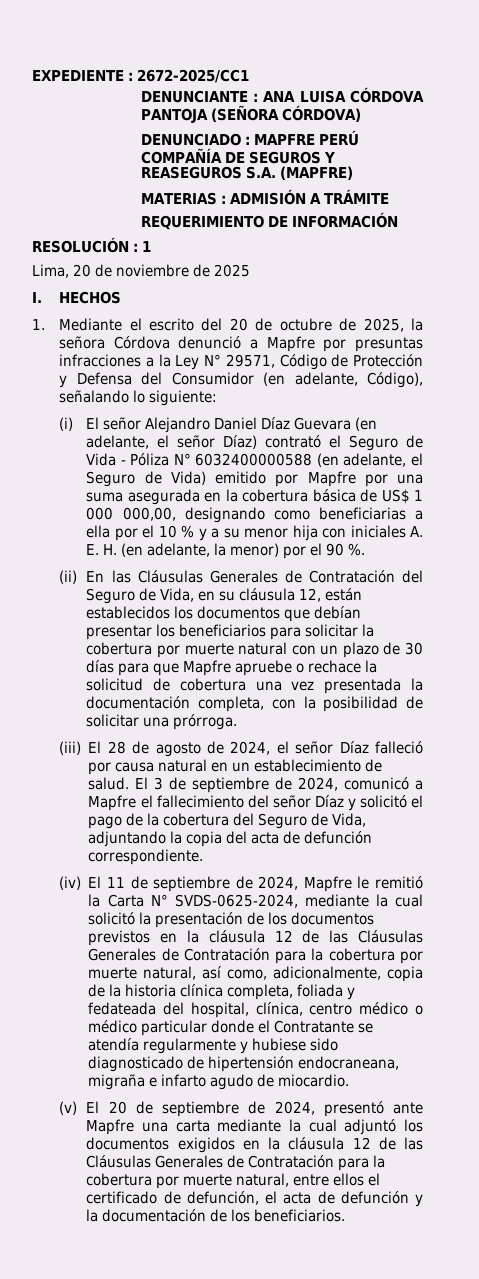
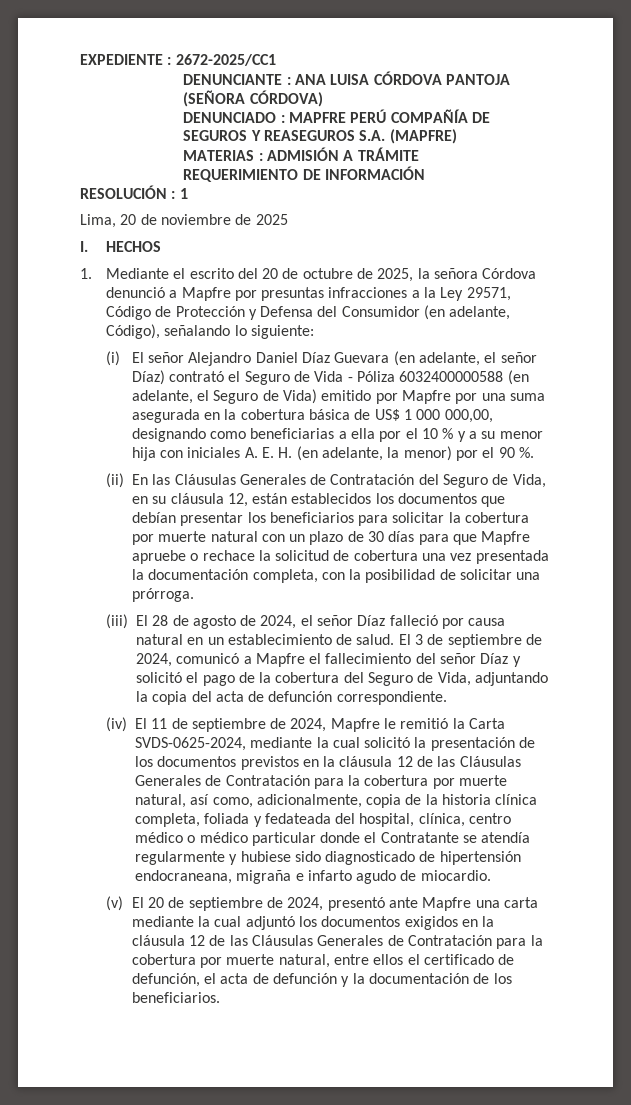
- 1. Mediante el escrito del 20 de octubre de 2025, la señora Córdova denunció a Mapfre por presuntas infracciones a la Ley N° 29571, Código de Protección y Defensa del Consumidor (en adelante, Código), señalando lo siguiente:
+ 1. Mediante el escrito del 20 de octubre de 2025, la señora Córdova denunció a Mapfre por presuntas infracciones a la Ley 29571, Código de Protección y Defensa del Consumidor (en adelante, Código), señalando lo siguiente:
- (i) El señor Alejandro Daniel Díaz Guevara (en adelante, el señor Díaz) contrató el Seguro de Vida - Póliza N° 6032400000588 (en adelante, el Seguro de Vida) emitido por Mapfre por una suma asegurada en la cobertura básica de US$ 1 000 000,00, designando como beneficiarias a ella por el 10 % y a su menor hija con iniciales A. E. H. (en adelante, la menor) por el 90 %.
+ (i) El señor Alejandro Daniel Díaz Guevara (en adelante, el señor Díaz) contrató el Seguro de Vida - Póliza 6032400000588 (en adelante, el Seguro de Vida) emitido por Mapfre por una suma asegurada en la cobertura básica de US$ 1 000 000,00, designando como beneficiarias a ella por el 10 % y a su menor hija con iniciales A. E. H. (en adelante, la menor) por el 90 %.
- (iv) El 11 de septiembre de 2024, Mapfre le remitió la Carta N° SVDS-0625-2024, mediante la cual solicitó la presentación de los documentos previstos en la cláusula 12 de las Cláusulas Generales de Contratación para la cobertura por muerte natural, así como, adicionalmente, copia de la historia clínica completa, foliada y fedateada del hospital, clínica, centro médico o médico particular donde el Contratante se atendía regularmente y hubiese sido diagnosticado de hipertensión endocraneana, migraña e infarto agudo de miocardio.
+ (iv) El 11 de septiembre de 2024, Mapfre le remitió la Carta SVDS-0625-2024, mediante la cual solicitó la presentación de los documentos previstos en la cláusula 12 de las Cláusulas Generales de Contratación para la cobertura por muerte natural, así como, adicionalmente, copia de la historia clínica completa, foliada y fedateada del hospital, clínica, centro médico o médico particular donde el Contratante se atendía regularmente y hubiese sido diagnosticado de hipertensión endocraneana, migraña e infarto agudo de miocardio.

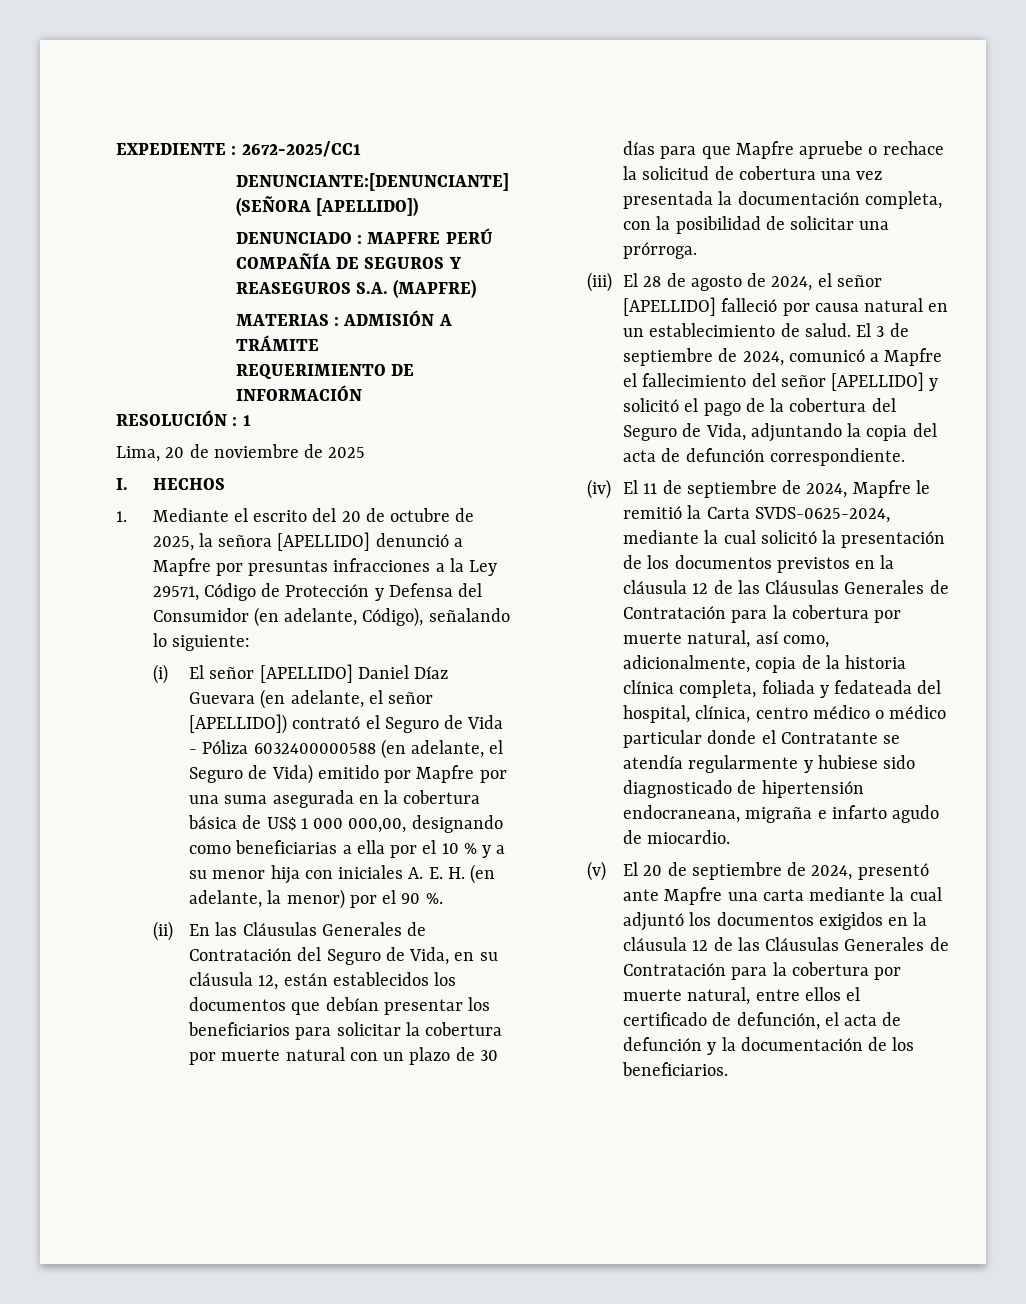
- DENUNCIANTE : ANA LUISA CÓRDOVA PANTOJA (SEÑORA CÓRDOVA)
+ DENUNCIANTE:[DENUNCIANTE] (SEÑORA [APELLIDO])
- 1. Mediante el escrito del 20 de octubre de 2025, la señora Córdova denunció a Mapfre por presuntas infracciones a la Ley 29571, Código de Protección y Defensa del Consumidor (en adelante, Código), señalando lo siguiente:
+ 1. Mediante el escrito del 20 de octubre de 2025, la señora [APELLIDO] denunció a Mapfre por presuntas infracciones a la Ley 29571, Código de Protección y Defensa del Consumidor (en adelante, Código), señalando lo siguiente:
- (i) El señor Alejandro Daniel Díaz Guevara (en adelante, el señor Díaz) contrató el Seguro de Vida - Póliza 6032400000588 (en adelante, el Seguro de Vida) emitido por Mapfre por una suma asegurada en la cobertura básica de US$ 1 000 000,00, designando como beneficiarias a ella por el 10 % y a su menor hija con iniciales A. E. H. (en adelante, la menor) por el 90 %.
+ (i) El señor [APELLIDO] Daniel Díaz Guevara (en adelante, el señor [APELLIDO]) contrató el Seguro de Vida - Póliza 6032400000588 (en adelante, el Seguro de Vida) emitido por Mapfre por una suma asegurada en la cobertura básica de US$ 1 000 000,00, designando como beneficiarias a ella por el 10 % y a su menor hija con iniciales A. E. H. (en adelante, la menor) por el 90 %.
- (iii) El 28 de agosto de 2024, el señor Díaz falleció por causa natural en un establecimiento de salud.
+ (iii) El 28 de agosto de 2024, el señor [APELLIDO] falleció por causa natural en un establecimiento de salud.
- El 3 de septiembre de 2024, comunicó a Mapfre el fallecimiento del señor Díaz y solicitó el pago de la cobertura del Seguro de Vida, adjuntando la copia del acta de defunción correspondiente.
+ El 3 de septiembre de 2024, comunicó a Mapfre el fallecimiento del señor [APELLIDO] y solicitó el pago de la cobertura del Seguro de Vida, adjuntando la copia del acta de defunción correspondiente.

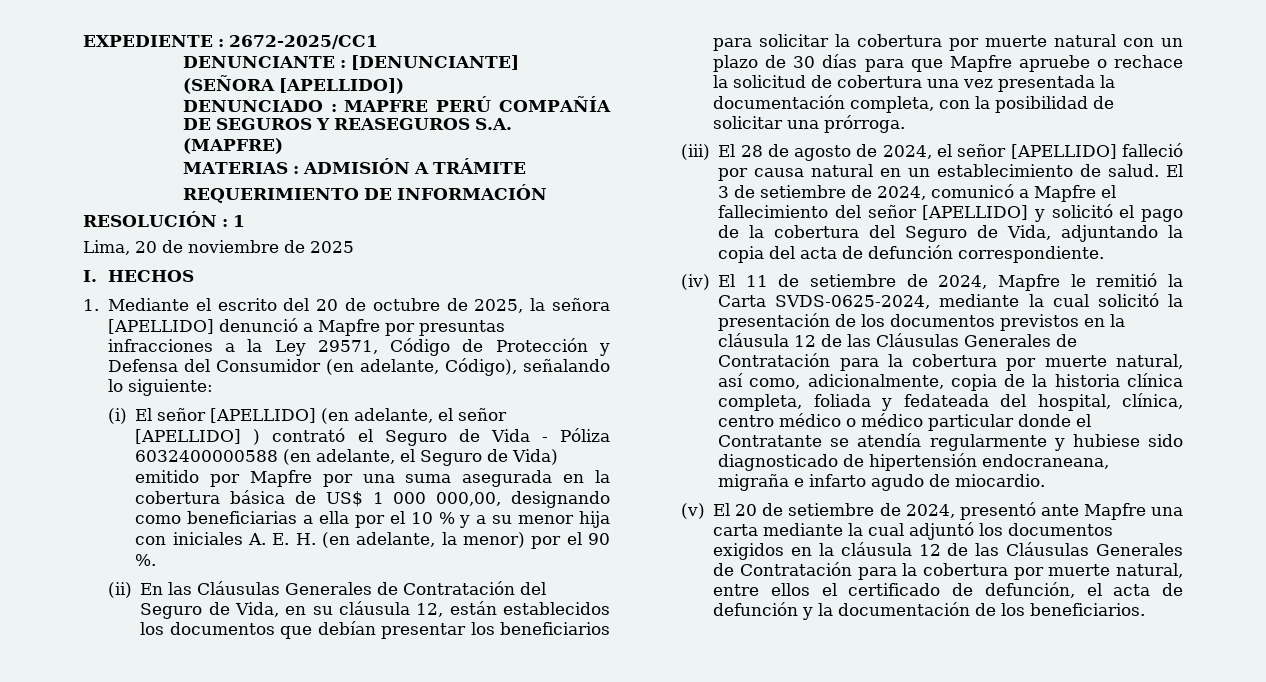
- DENUNCIANTE:[DENUNCIANTE] (SEÑORA [APELLIDO])
+ DENUNCIANTE : [DENUNCIANTE] (SEÑORA [APELLIDO])
- (i) El señor [APELLIDO] Daniel Díaz Guevara (en adelante, el señor [APELLIDO]) contrató el Seguro de Vida - Póliza 6032400000588 (en adelante, el Seguro de Vida) emitido por Mapfre por una suma asegurada en la cobertura básica de US$ 1 000 000,00, designando como beneficiarias a ella por el 10 % y a su menor hija con iniciales A. E. H. (en adelante, la menor) por el 90 %.
+ (i) El señor [APELLIDO] (en adelante, el señor [APELLIDO] ) contrató el Seguro de Vida - Póliza 6032400000588 (en adelante, el Seguro de Vida) emitido por Mapfre por una suma asegurada en la cobertura básica de US$ 1 000 000,00, designando como beneficiarias a ella por el 10 % y a su menor hija con iniciales A. E. H. (en adelante, la menor) por el 90 %.
- El 3 de septiembre de 2024, comunicó a Mapfre el fallecimiento del señor [APELLIDO] y solicitó el pago de la cobertura del Seguro de Vida, adjuntando la copia del acta de defunción correspondiente.
+ El 3 de setiembre de 2024, comunicó a Mapfre el fallecimiento del señor [APELLIDO] y solicitó el pago de la cobertura del Seguro de Vida, adjuntando la copia del acta de defunción correspondiente.
- (iv) El 11 de septiembre de 2024, Mapfre le remitió la Carta SVDS-0625-2024, mediante la cual solicitó la presentación de los documentos previstos en la cláusula 12 de las Cláusulas Generales de Contratación para la cobertura por muerte natural, así como, adicionalmente, copia de la historia clínica completa, foliada y fedateada del hospital, clínica, centro médico o médico particular donde el Contratante se atendía regularmente y hubiese sido diagnosticado de hipertensión endocraneana, migraña e infarto agudo de miocardio.
+ (iv) El 11 de setiembre de 2024, Mapfre le remitió la Carta SVDS-0625-2024, mediante la cual solicitó la presentación de los documentos previstos en la cláusula 12 de las Cláusulas Generales de Contratación para la cobertura por muerte natural, así como, adicionalmente, copia de la historia clínica completa, foliada y fedateada del hospital, clínica, centro médico o médico particular donde el Contratante se atendía regularmente y hubiese sido diagnosticado de hipertensión endocraneana, migraña e infarto agudo de miocardio.
- (v) El 20 de septiembre de 2024, presentó ante Mapfre una carta mediante la cual adjuntó los documentos exigidos en la cláusula 12 de las Cláusulas Generales de Contratación para la cobertura por muerte natural, entre ellos el certificado de defunción, el acta de defunción y la documentación de los beneficiarios.
+ (v) El 20 de setiembre de 2024, presentó ante Mapfre una carta mediante la cual adjuntó los documentos exigidos en la cláusula 12 de las Cláusulas Generales de Contratación para la cobertura por muerte natural, entre ellos el certificado de defunción, el acta de defunción y la documentación de los beneficiarios.

